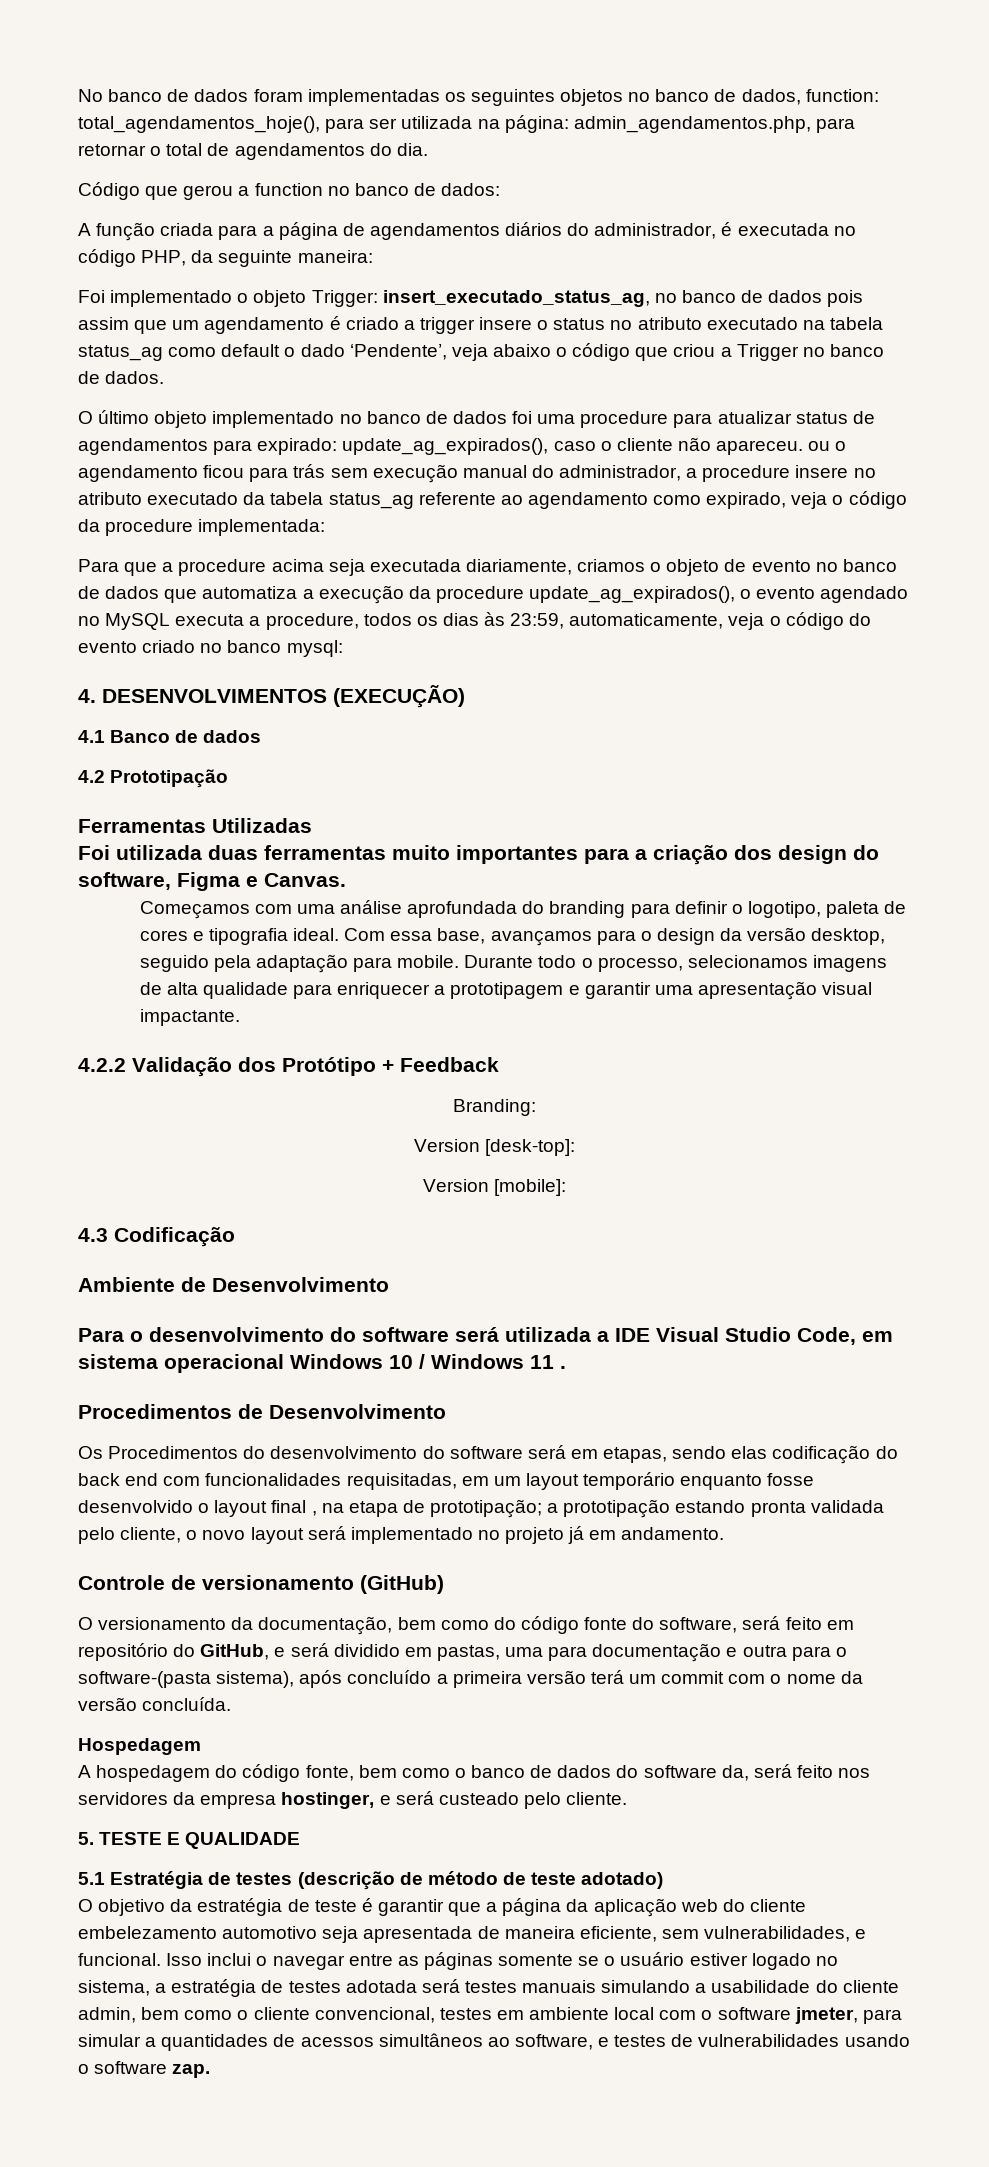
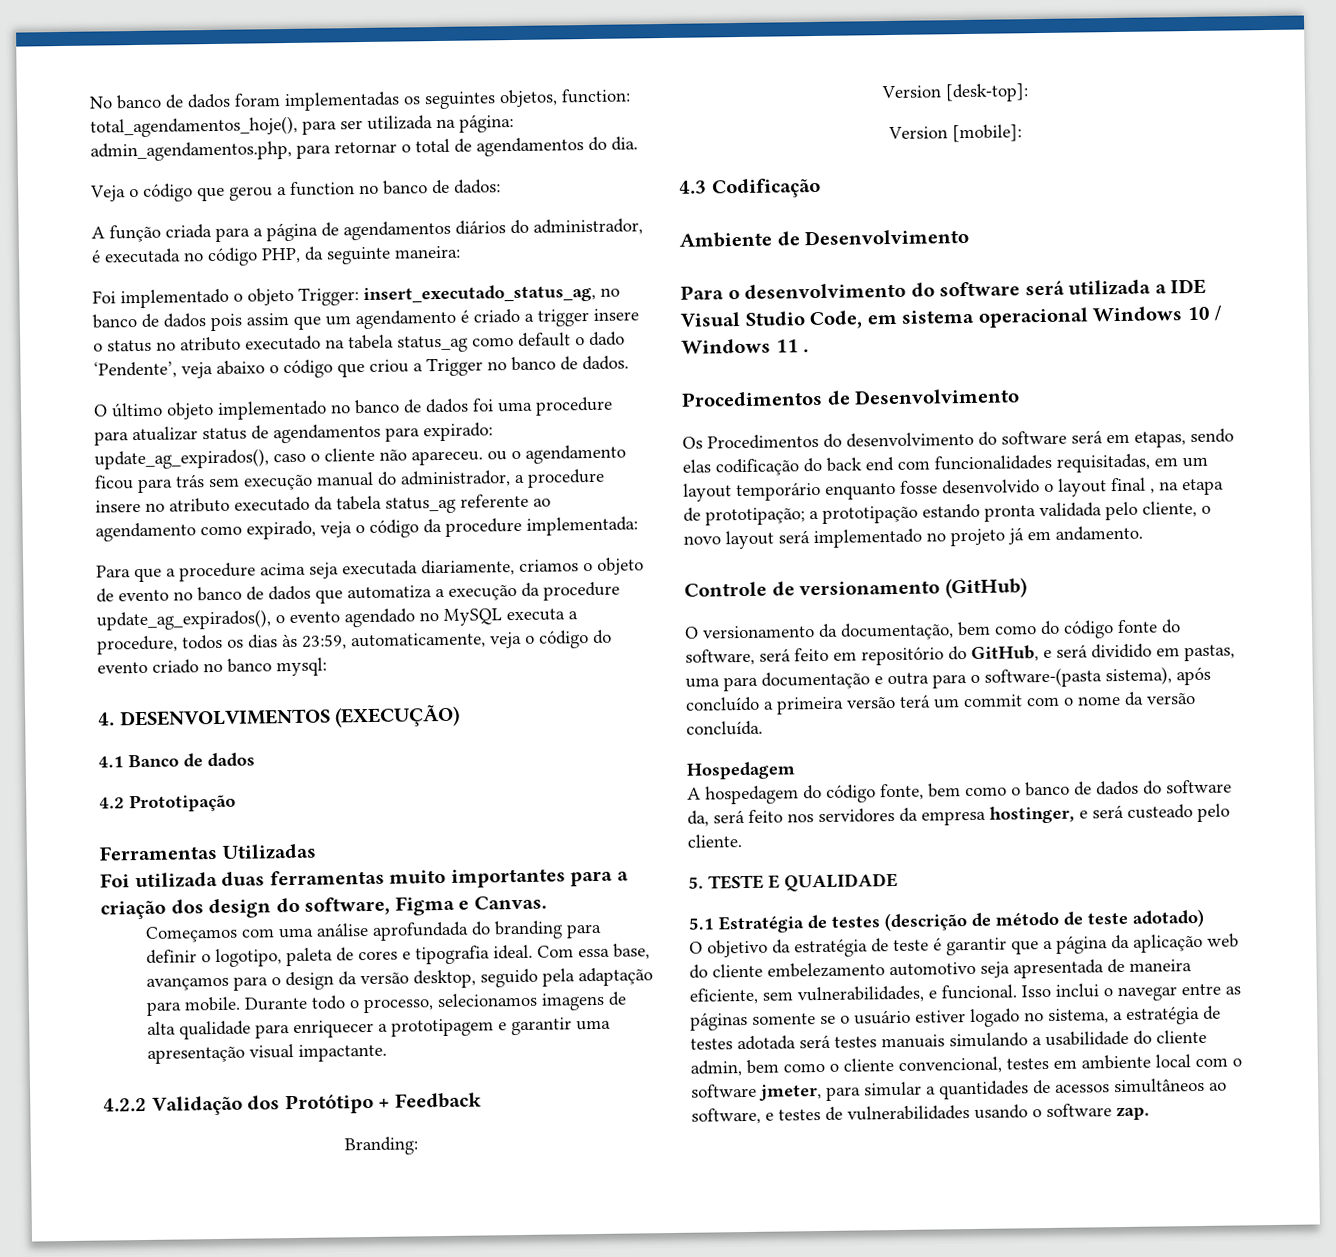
- No banco de dados foram implementadas os seguintes objetos no banco de dados, function: total_agendamentos_hoje(), para ser utilizada na página: admin_agendamentos.php, para retornar o total de agendamentos do dia.
+ No banco de dados foram implementadas os seguintes objetos, function: total_agendamentos_hoje(), para ser utilizada na página: admin_agendamentos.php, para retornar o total de agendamentos do dia.
- Código que gerou a function no banco de dados:
+ Veja o código que gerou a function no banco de dados:

